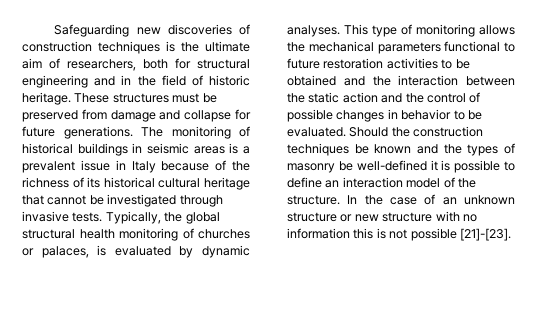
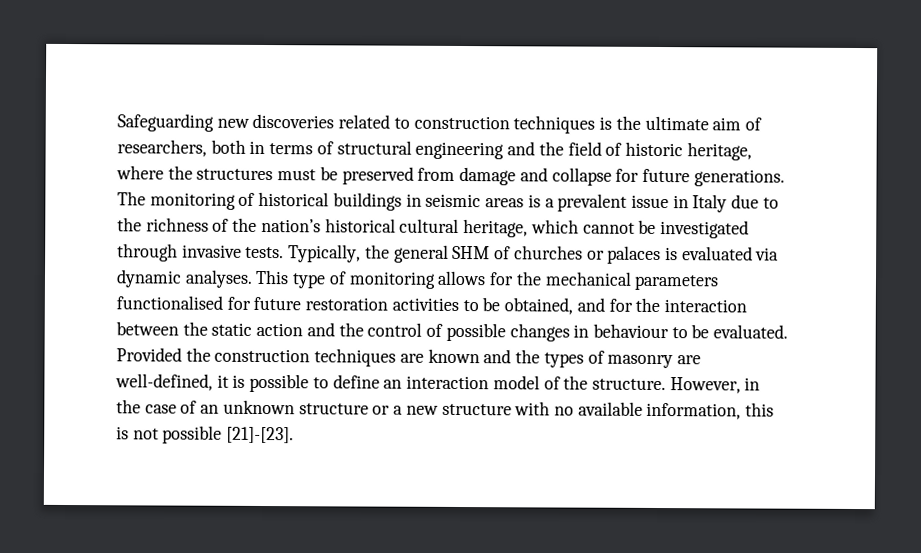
- Safeguarding new discoveries of construction techniques is the ultimate aim of researchers, both for structural engineering and in the field of historic heritage. These structures must be preserved from damage and collapse for future generations.
+ Safeguarding new discoveries related to construction techniques is the ultimate aim of researchers, both in terms of structural engineering and the field of historic heritage, where the structures must be preserved from damage and collapse for future generations.
- The monitoring of historical buildings in seismic areas is a prevalent issue in Italy because of the richness of its historical cultural heritage that cannot be investigated through invasive tests.
+ The monitoring of historical buildings in seismic areas is a prevalent issue in Italy due to the richness of the nation’s historical cultural heritage, which cannot be investigated through invasive tests.
- Typically, the global structural health monitoring of churches or palaces, is evaluated by dynamic analyses.
+ Typically, the general SHM of churches or palaces is evaluated via dynamic analyses.
- This type of monitoring allows the mechanical parameters functional to future restoration activities to be obtained and the interaction between the static action and the control of possible changes in behavior to be evaluated.
+ This type of monitoring allows for the mechanical parameters functionalised for future restoration activities to be obtained, and for the interaction between the static action and the control of possible changes in behaviour to be evaluated.
- Should the construction techniques be known and the types of masonry be well-defined it is possible to define an interaction model of the structure.
+ Provided the construction techniques are known and the types of masonry are well-defined, it is possible to define an interaction model of the structure.
- In the case of an unknown structure or new structure with no information this is not possible [21]-[23].
+ However, in the case of an unknown structure or a new structure with no available information, this is not possible [21]-[23].

